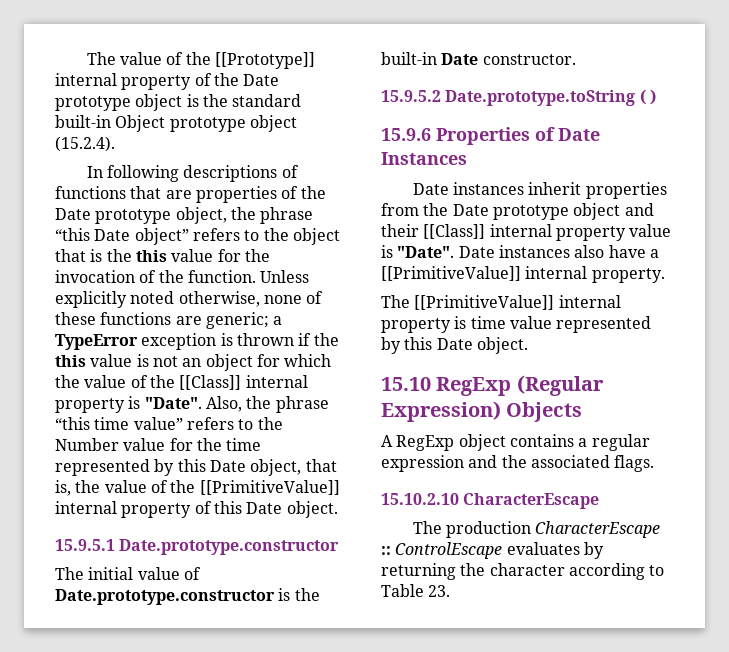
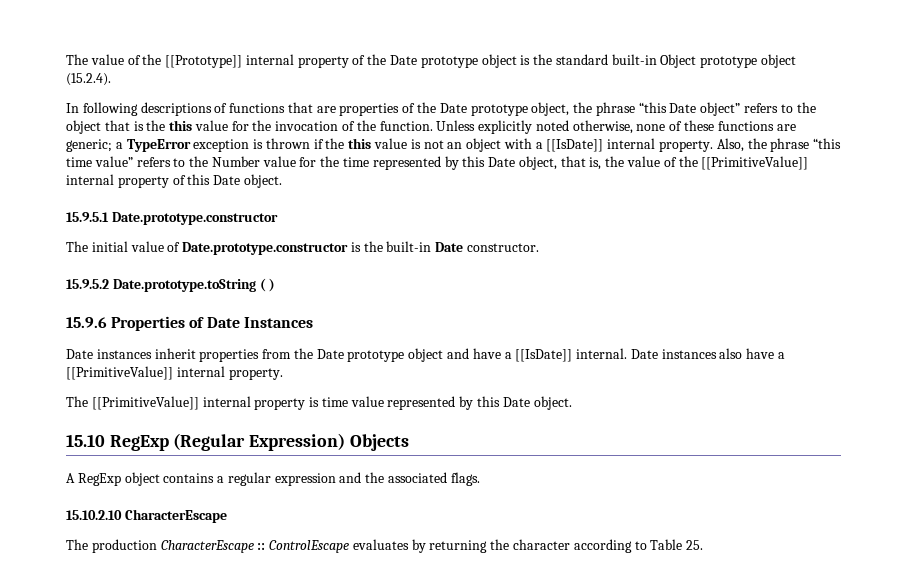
- Unless explicitly noted otherwise, none of these functions are generic; a TypeError exception is thrown if the this value is not an object for which the value of the [[Class]] internal property is "Date".
+ Unless explicitly noted otherwise, none of these functions are generic; a TypeError exception is thrown if the this value is not an object with a [[IsDate]] internal property.
- Date instances inherit properties from the Date prototype object and their [[Class]] internal property value is "Date".
+ Date instances inherit properties from the Date prototype object and have a [[IsDate]] internal.
- The production CharacterEscape :: ControlEscape evaluates by returning the character according to Table 23.
+ The production CharacterEscape :: ControlEscape evaluates by returning the character according to Table 25.

